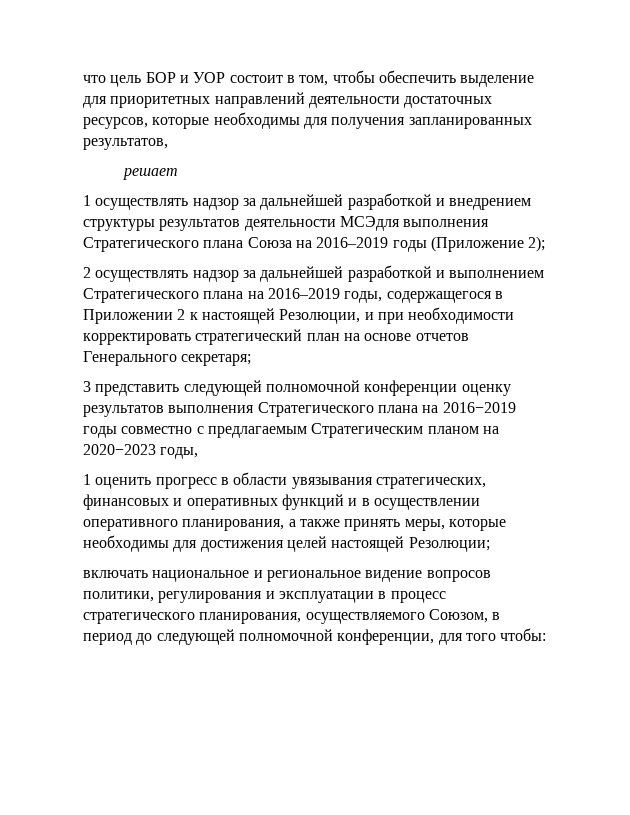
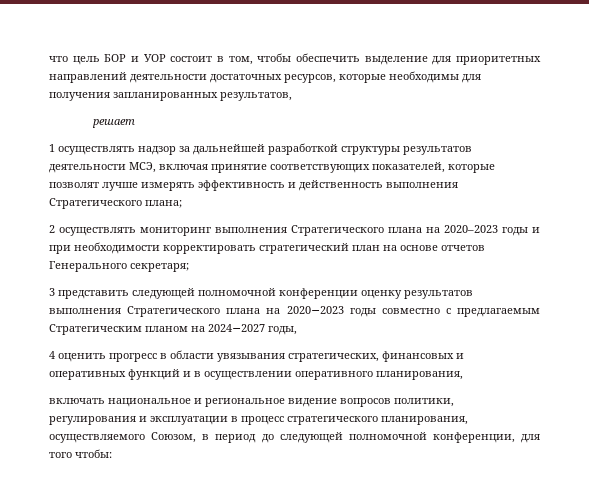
- 1 осуществлять надзор за дальнейшей разработкой и внедрением структуры результатов деятельности МСЭдля выполнения Стратегического плана Союза на 2016–2019 годы (Приложение 2);
- 2 осуществлять надзор за дальнейшей разработкой и выполнением Стратегического плана на 2016–2019 годы, содержащегося в Приложении 2 к настоящей Резолюции, и при необходимости корректировать стратегический план на основе отчетов Генерального секретаря;
+ 1 осуществлять надзор за дальнейшей разработкой структуры результатов деятельности МСЭ, включая принятие соответствующих показателей, которые позволят лучше измерять эффективность и действенность выполнения Стратегического плана;
+ 2 осуществлять мониторинг выполнения Стратегического плана на 2020–2023 годы и при необходимости корректировать стратегический план на основе отчетов Генерального секретаря;
- 3 представить следующей полномочной конференции оценку результатов выполнения Стратегического плана на 2016−2019 годы совместно с предлагаемым Стратегическим планом на 2020−2023 годы,
+ 3 представить следующей полномочной конференции оценку результатов выполнения Стратегического плана на 2020−2023 годы совместно с предлагаемым Стратегическим планом на 2024−2027 годы,
- 1 оценить прогресс в области увязывания стратегических, финансовых и оперативных функций и в осуществлении оперативного планирования, а также принять меры, которые необходимы для достижения целей настоящей Резолюции;
+ 4 оценить прогресс в области увязывания стратегических, финансовых и оперативных функций и в осуществлении оперативного планирования,

